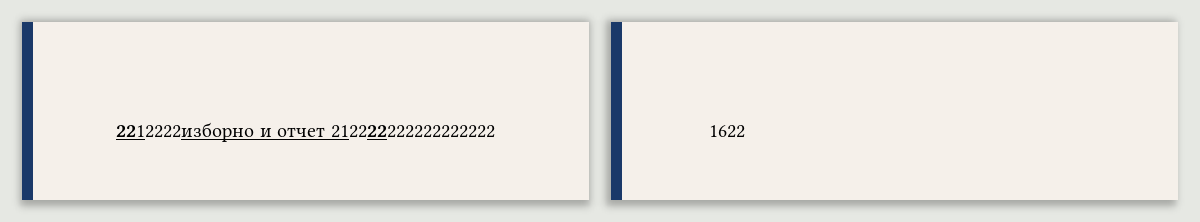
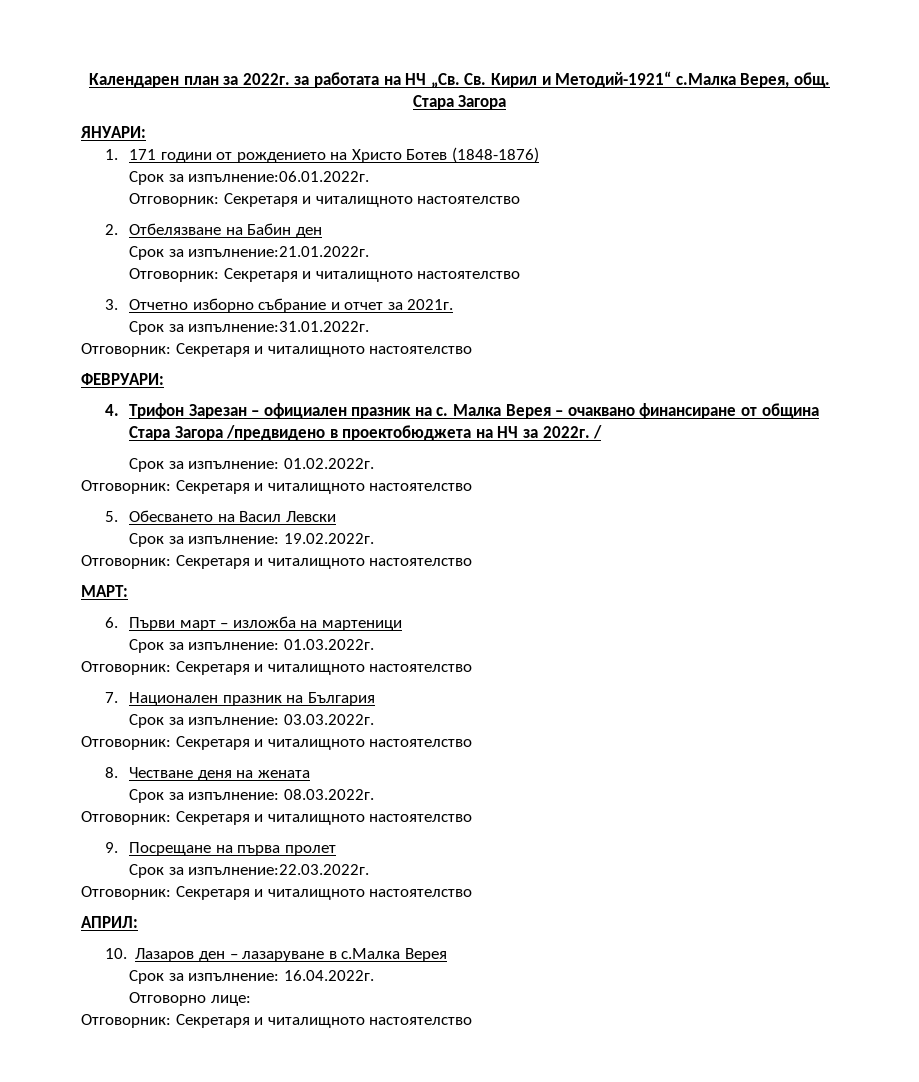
- 2212222изборно и отчет 212222222222222222
- 1622
+ Календарен план за 2022г. за работата на НЧ „Св. Св. Кирил и Методий-1921“ с.Малка Верея, общ. Стара Загора
+ ЯНУАРИ:
+ 1. 171 години от рождението на Христо Ботев (1848-1876)
+ Срок за изпълнение:06.01.2022г.
+ Отговорник: Секретаря и читалищното настоятелство
+ 2. Отбелязване на Бабин ден
+ Срок за изпълнение:21.01.2022г.
+ Отговорник: Секретаря и читалищното настоятелство
+ 3. Отчетно изборно събрание и отчет за 2021г.
+ Срок за изпълнение:31.01.2022г.
+ Отговорник: Секретаря и читалищното настоятелство
+ ФЕВРУАРИ:
+ 4. Трифон Зарезан – официален празник на с. Малка Верея – очаквано финансиране от община Стара Загора /предвидено в проектобюджета на НЧ за 2022г. /
+ Срок за изпълнение: 01.02.2022г.
+ Отговорник: Секретаря и читалищното настоятелство
+ 5. Обесването на Васил Левски
+ Срок за изпълнение: 19.02.2022г.
+ Отговорник: Секретаря и читалищното настоятелство
+ МАРТ:
+ 6. Първи март – изложба на мартеници
+ Срок за изпълнение: 01.03.2022г.
+ Отговорник: Секретаря и читалищното настоятелство
+ 7. Национален празник на България
+ Срок за изпълнение: 03.03.2022г.
+ Отговорник: Секретаря и читалищното настоятелство
+ 8. Честване деня на жената
+ Срок за изпълнение: 08.03.2022г.
+ Отговорник: Секретаря и читалищното настоятелство
+ 9. Посрещане на първа пролет
+ Срок за изпълнение:22.03.2022г.
+ Отговорник: Секретаря и читалищното настоятелство
+ АПРИЛ:
+ 10. Лазаров ден – лазаруване в с.Малка Верея
+ Срок за изпълнение: 16.04.2022г.
+ Отговорно лице:
+ Отговорник: Секретаря и читалищното настоятелство

